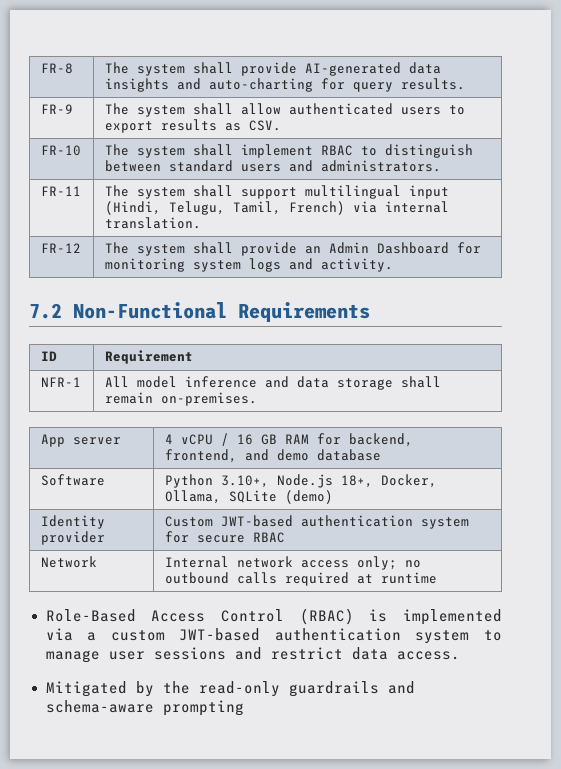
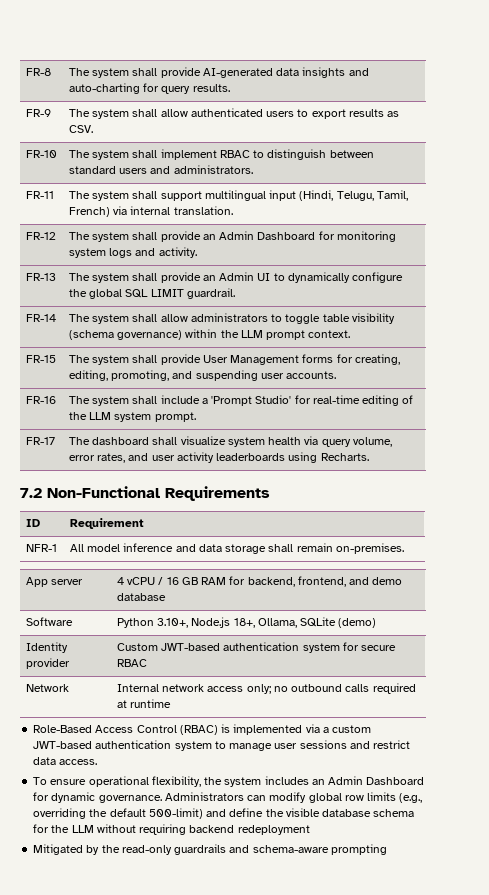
+ FR-13 | The system shall provide an Admin UI to dynamically configure the global SQL LIMIT guardrail.
+ FR-14 | The system shall allow administrators to toggle table visibility (schema governance) within the LLM prompt context.
+ FR-15 | The system shall provide User Management forms for creating, editing, promoting, and suspending user accounts.
+ FR-16 | The system shall include a 'Prompt Studio' for real-time editing of the LLM system prompt.
+ FR-17 | The dashboard shall visualize system health via query volume, error rates, and user activity leaderboards using Recharts.
- Software | Python 3.10+, Node.js 18+, Docker, Ollama, SQLite (demo)
+ Software | Python 3.10+, Node.js 18+, Ollama, SQLite (demo)
+ To ensure operational flexibility, the system includes an Admin Dashboard for dynamic governance. Administrators can modify global row limits (e.g., overriding the default 500-limit) and define the visible database schema for the LLM without requiring backend redeployment

